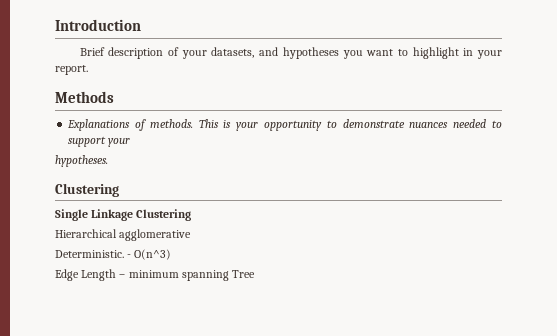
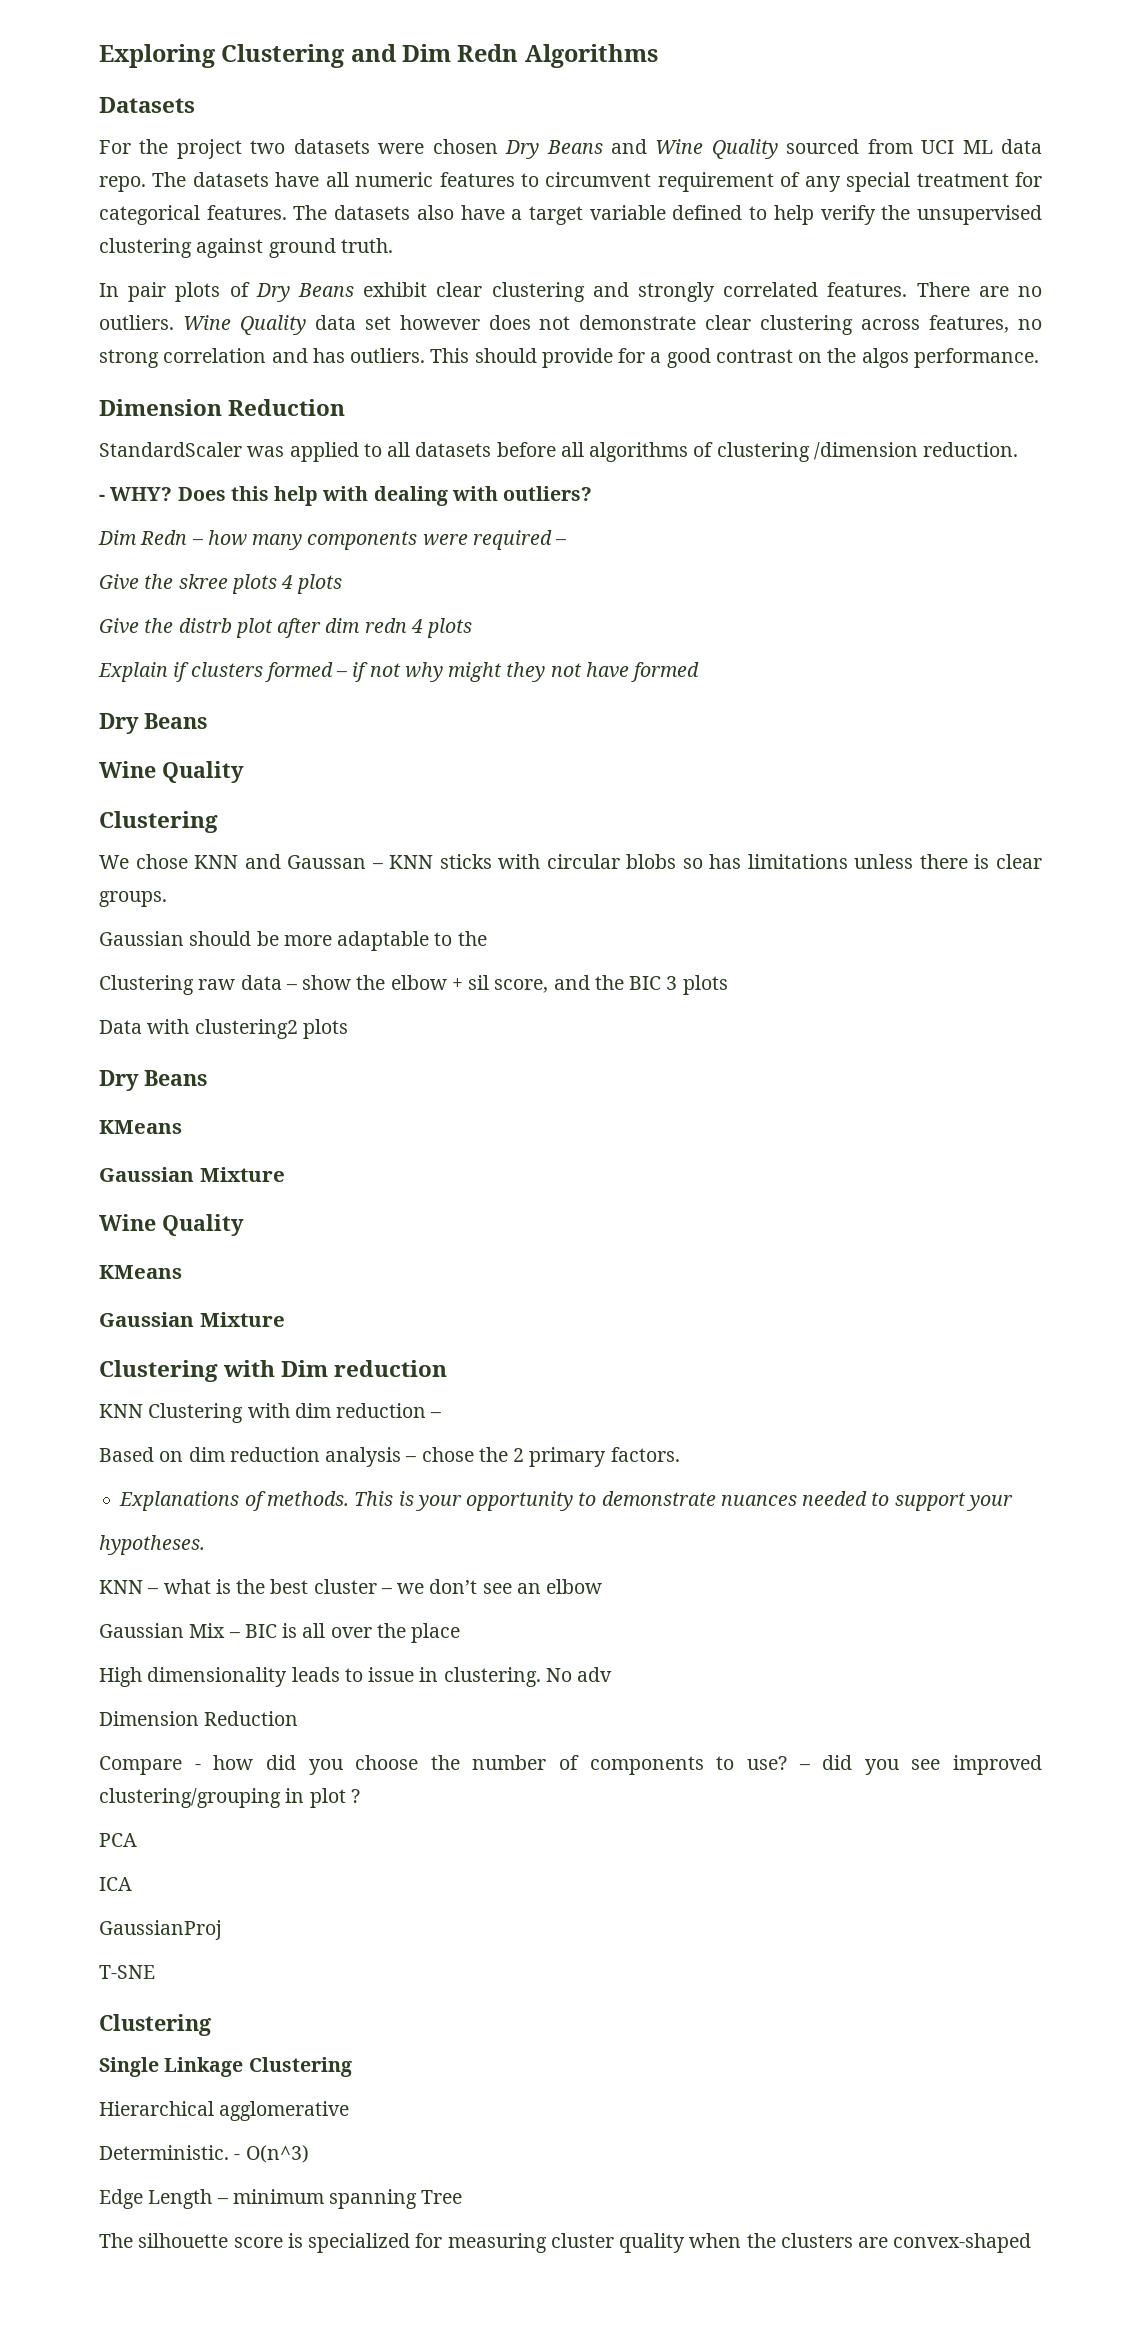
- Introduction
- Brief description of your datasets, and hypotheses you want to highlight in your report.
- Methods
+ Exploring Clustering and Dim Redn Algorithms
+ Datasets
+ For the project two datasets were chosen Dry Beans and Wine Quality sourced from UCI ML data repo. The datasets have all numeric features to circumvent requirement of any special treatment for categorical features. The datasets also have a target variable defined to help verify the unsupervised clustering against ground truth.
+ In pair plots of Dry Beans exhibit clear clustering and strongly correlated features. There are no outliers. Wine Quality data set however does not demonstrate clear clustering across features, no strong correlation and has outliers. This should provide for a good contrast on the algos performance.
+ Dimension Reduction
+ StandardScaler was applied to all datasets before all algorithms of clustering /dimension reduction.
+ - WHY? Does this help with dealing with outliers?
+ Dim Redn – how many components were required –
+ Give the skree plots 4 plots
+ Give the distrb plot after dim redn 4 plots
+ Explain if clusters formed – if not why might they not have formed
+ Dry Beans
+ Wine Quality
+ Clustering
+ We chose KNN and Gaussan – KNN sticks with circular blobs so has limitations unless there is clear groups.
+ Gaussian should be more adaptable to the
+ Clustering raw data – show the elbow + sil score, and the BIC 3 plots
+ Data with clustering2 plots
+ Dry Beans
+ KMeans
+ Gaussian Mixture
+ Wine Quality
+ KMeans
+ Gaussian Mixture
+ Clustering with Dim reduction
+ KNN Clustering with dim reduction –
+ Based on dim reduction analysis – chose the 2 primary factors.
+ KNN – what is the best cluster – we don’t see an elbow
+ Gaussian Mix – BIC is all over the place
+ High dimensionality leads to issue in clustering. No adv
+ Dimension Reduction
+ Compare - how did you choose the number of components to use? – did you see improved clustering/grouping in plot ?
+ PCA
+ ICA
+ GaussianProj
+ T-SNE
+ The silhouette score is specialized for measuring cluster quality when the clusters are convex-shaped

